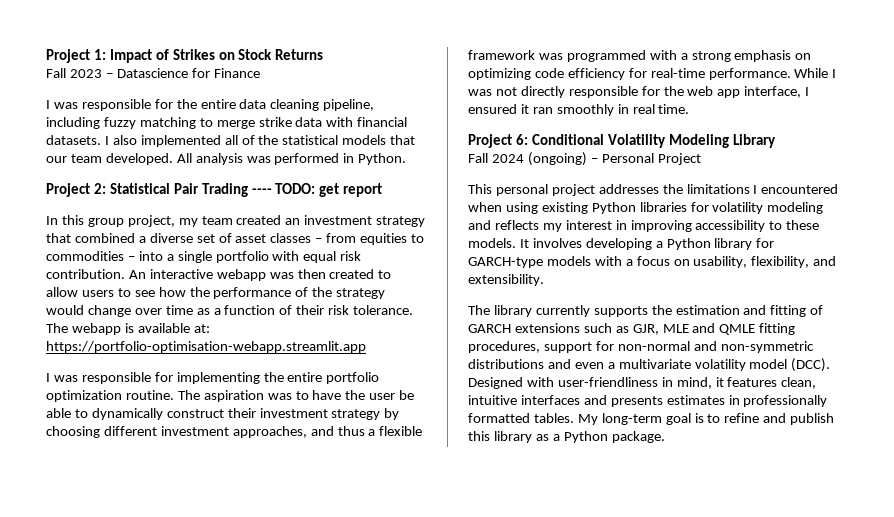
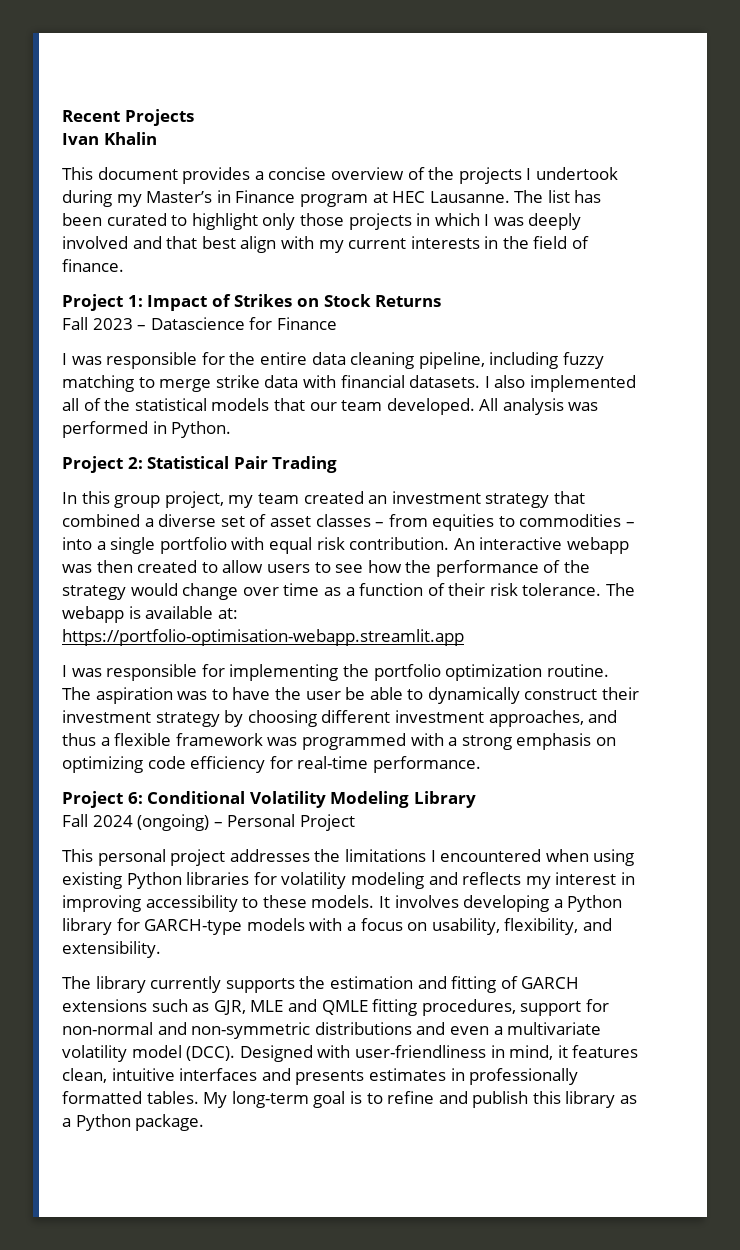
+ Recent Projects
+ Ivan Khalin
+ This document provides a concise overview of the projects I undertook during my Master’s in Finance program at HEC Lausanne. The list has been curated to highlight only those projects in which I was deeply involved and that best align with my current interests in the field of finance.
- Project 2: Statistical Pair Trading ---- TODO: get report
+ Project 2: Statistical Pair Trading
- I was responsible for implementing the entire portfolio optimization routine.
+ I was responsible for implementing the portfolio optimization routine.
- While I was not directly responsible for the web app interface, I ensured it ran smoothly in real time.

